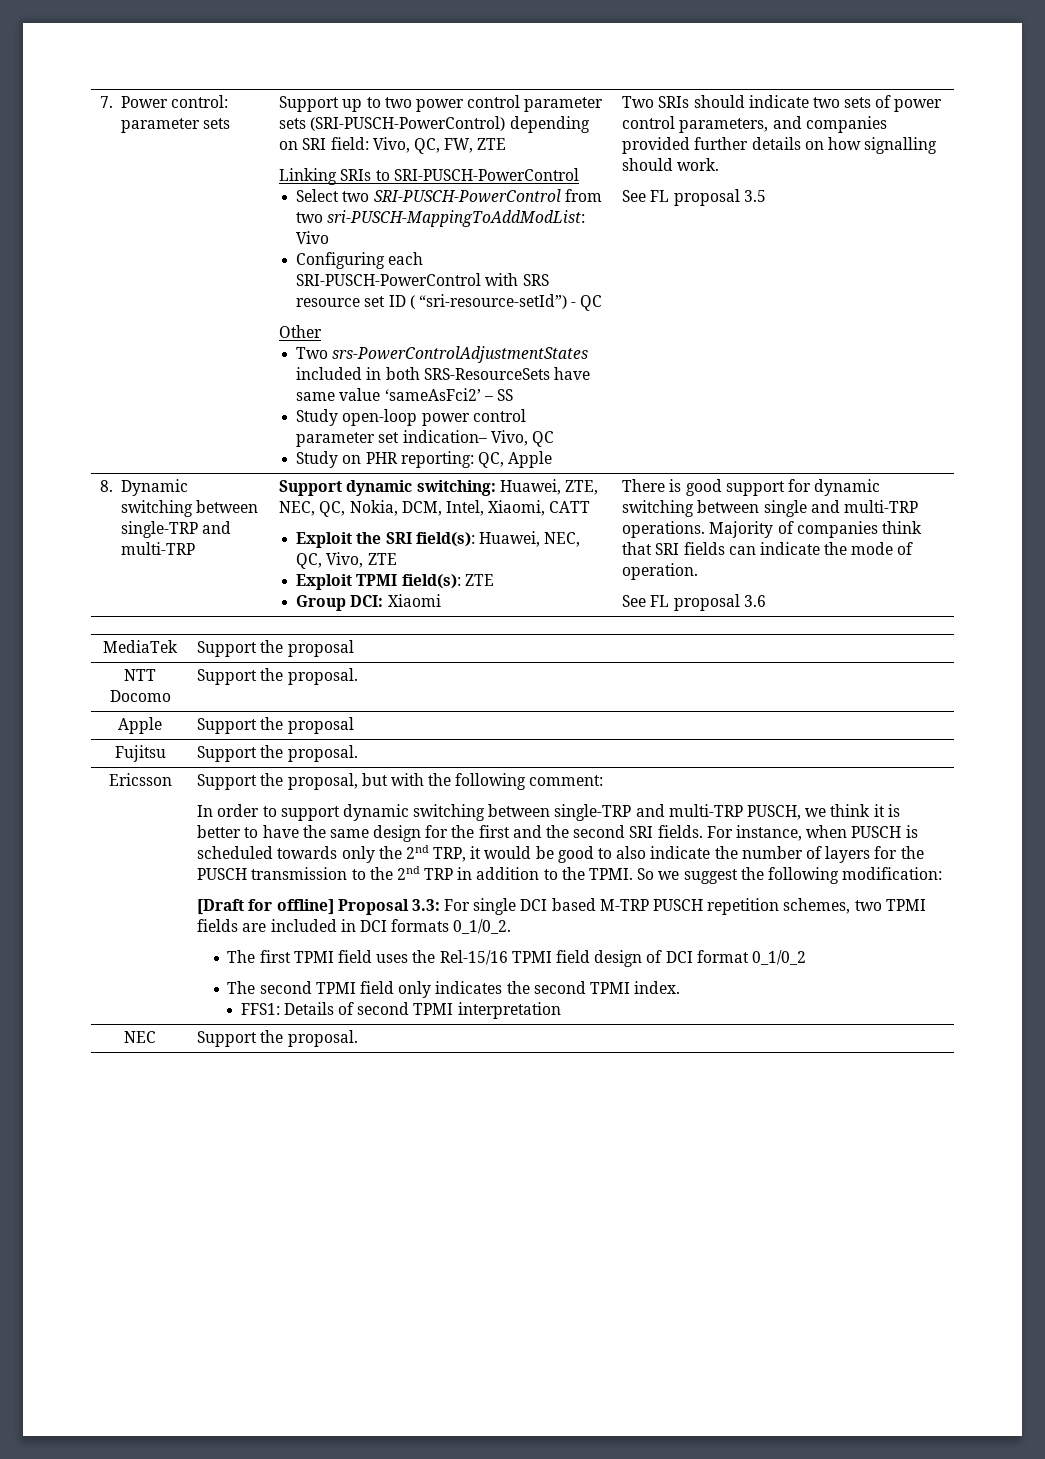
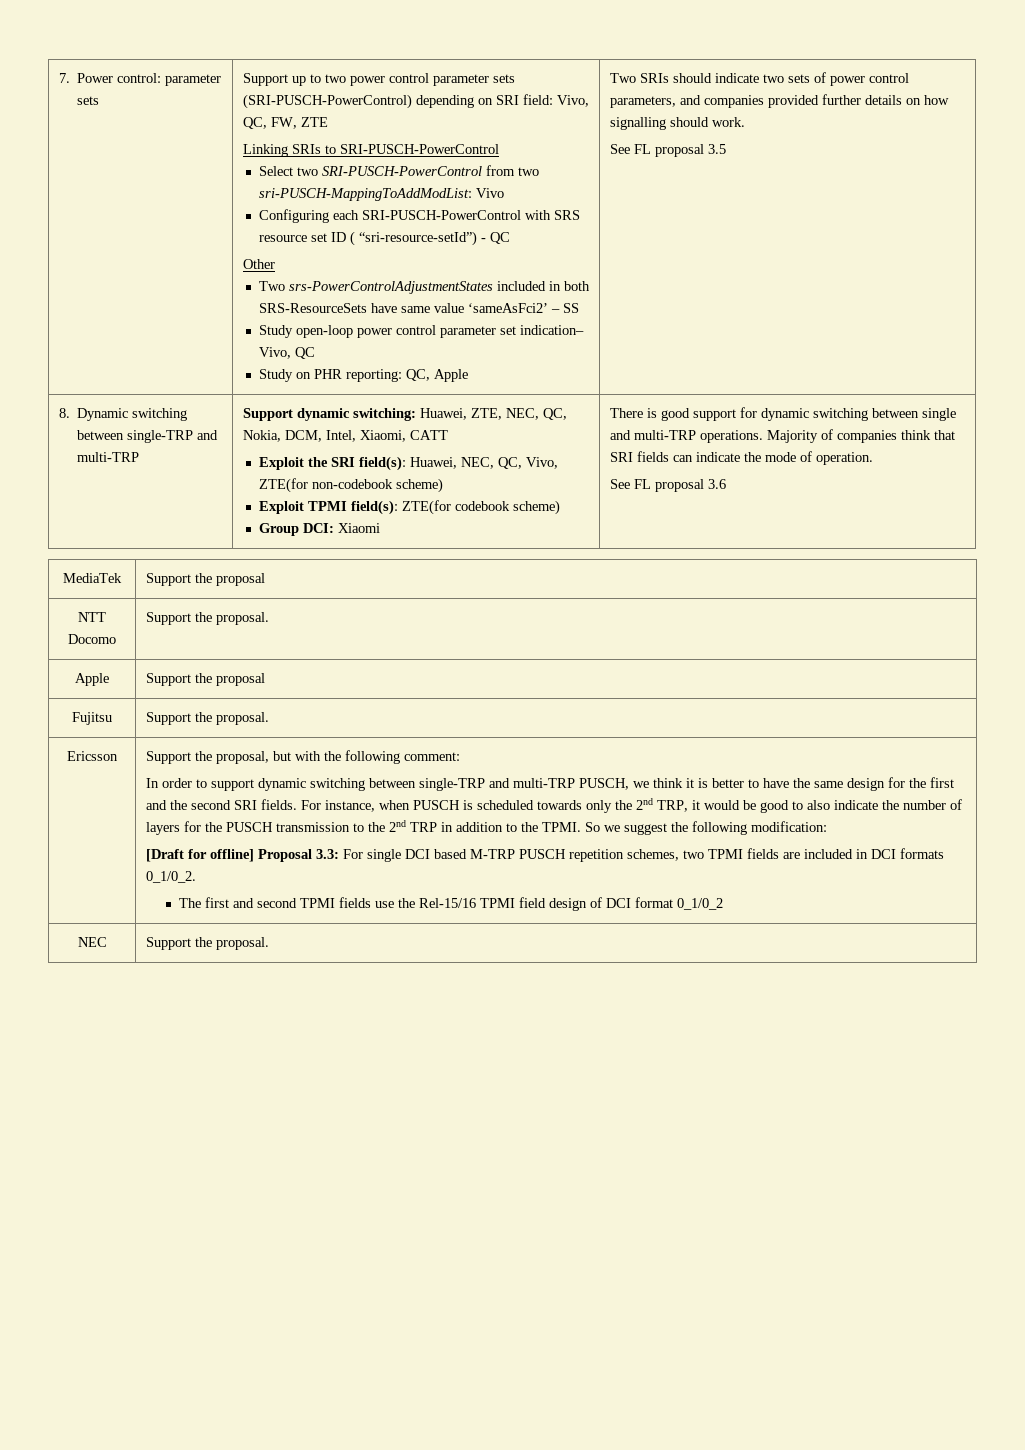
- Exploit the SRI field(s): Huawei, NEC, QC, Vivo, ZTE
+ Exploit the SRI field(s): Huawei, NEC, QC, Vivo, ZTE(for non-codebook scheme)
- Exploit TPMI field(s): ZTE
+ Exploit TPMI field(s): ZTE(for codebook scheme)
- The first TPMI field uses the Rel-15/16 TPMI field design of DCI format 0_1/0_2
+ The first and second TPMI fields use the Rel-15/16 TPMI field design of DCI format 0_1/0_2
- The second TPMI field only indicates the second TPMI index.
- FFS1: Details of second TPMI interpretation

